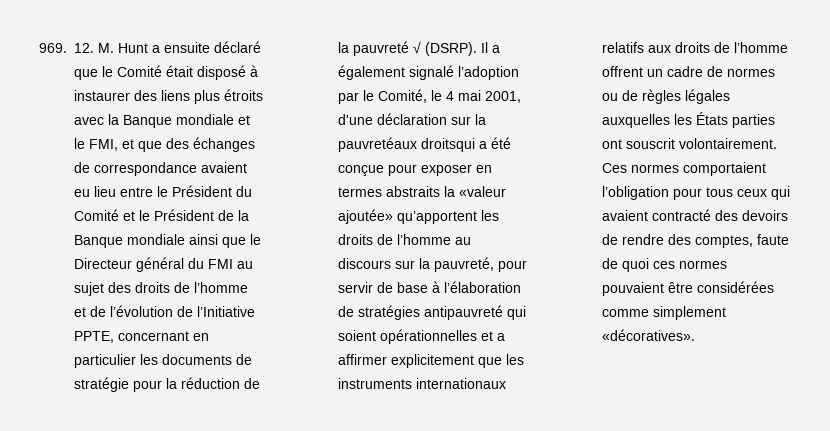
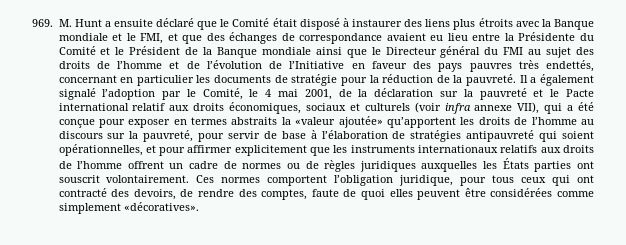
- 969. 12. M. Hunt a ensuite déclaré que le Comité était disposé à instaurer des liens plus étroits avec la Banque mondiale et le FMI, et que des échanges de correspondance avaient eu lieu entre le Président du Comité et le Président de la Banque mondiale ainsi que le Directeur général du FMI au sujet des droits de l’homme et de l’évolution de l’Initiative PPTE, concernant en particulier les documents de stratégie pour la réduction de la pauvreté √ (DSRP).
+ 969. M. Hunt a ensuite déclaré que le Comité était disposé à instaurer des liens plus étroits avec la Banque mondiale et le FMI, et que des échanges de correspondance avaient eu lieu entre la Présidente du Comité et le Président de la Banque mondiale ainsi que le Directeur général du FMI au sujet des droits de l’homme et de l’évolution de l’Initiative en faveur des pays pauvres très endettés, concernant en particulier les documents de stratégie pour la réduction de la pauvreté.
- Il a également signalé l’adoption par le Comité, le 4 mai 2001, d'une déclaration sur la pauvretéaux droitsqui a été conçue pour exposer en termes abstraits la «valeur ajoutée» qu’apportent les droits de l’homme au discours sur la pauvreté, pour servir de base à l’élaboration de stratégies antipauvreté qui soient opérationnelles et a affirmer explicitement que les instruments internationaux relatifs aux droits de l’homme offrent un cadre de normes ou de règles légales auxquelles les États parties ont souscrit volontairement.
+ Il a également signalé l’adoption par le Comité, le 4 mai 2001, de la déclaration sur la pauvreté et le Pacte international relatif aux droits économiques, sociaux et culturels (voir infra annexe VII), qui a été conçue pour exposer en termes abstraits la «valeur ajoutée» qu’apportent les droits de l’homme au discours sur la pauvreté, pour servir de base à l’élaboration de stratégies antipauvreté qui soient opérationnelles, et pour affirmer explicitement que les instruments internationaux relatifs aux droits de l’homme offrent un cadre de normes ou de règles juridiques auxquelles les États parties ont souscrit volontairement.
- Ces normes comportaient l’obligation pour tous ceux qui avaient contracté des devoirs de rendre des comptes, faute de quoi ces normes pouvaient être considérées comme simplement «décoratives».
+ Ces normes comportent l’obligation juridique, pour tous ceux qui ont contracté des devoirs, de rendre des comptes, faute de quoi elles peuvent être considérées comme simplement «décoratives».

